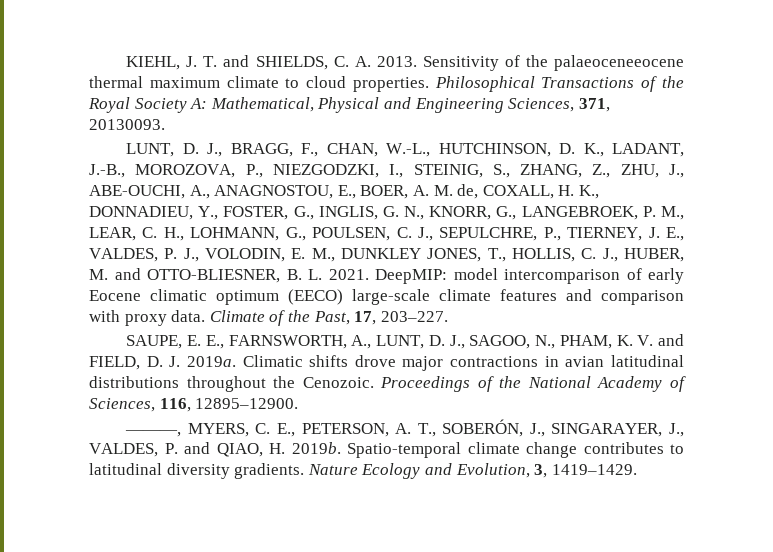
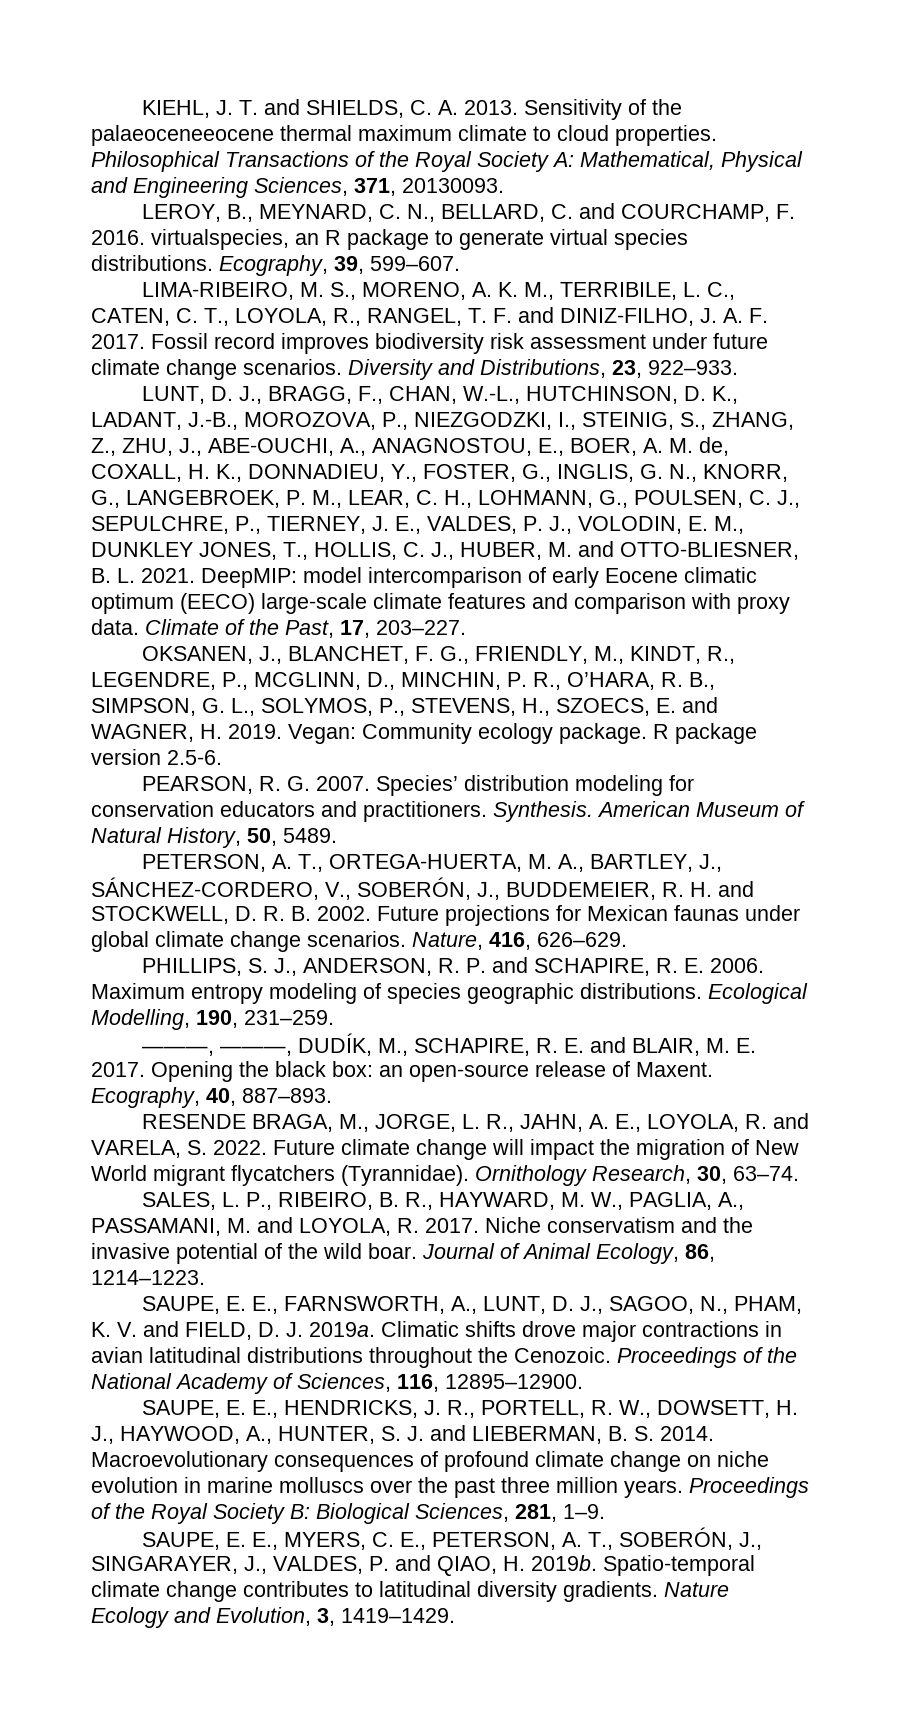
+ LEROY, B., MEYNARD, C. N., BELLARD, C. and COURCHAMP, F. 2016. virtualspecies, an R package to generate virtual species distributions. Ecography, 39, 599–607.
+ LIMA-RIBEIRO, M. S., MORENO, A. K. M., TERRIBILE, L. C., CATEN, C. T., LOYOLA, R., RANGEL, T. F. and DINIZ-FILHO, J. A. F. 2017. Fossil record improves biodiversity risk assessment under future climate change scenarios. Diversity and Distributions, 23, 922–933.
+ OKSANEN, J., BLANCHET, F. G., FRIENDLY, M., KINDT, R., LEGENDRE, P., MCGLINN, D., MINCHIN, P. R., O’HARA, R. B., SIMPSON, G. L., SOLYMOS, P., STEVENS, H., SZOECS, E. and WAGNER, H. 2019. Vegan: Community ecology package. R package version 2.5-6.
+ PEARSON, R. G. 2007. Species’ distribution modeling for conservation educators and practitioners. Synthesis. American Museum of Natural History, 50, 5489.
+ PETERSON, A. T., ORTEGA-HUERTA, M. A., BARTLEY, J., SÁNCHEZ-CORDERO, V., SOBERÓN, J., BUDDEMEIER, R. H. and STOCKWELL, D. R. B. 2002. Future projections for Mexican faunas under global climate change scenarios. Nature, 416, 626–629.
+ PHILLIPS, S. J., ANDERSON, R. P. and SCHAPIRE, R. E. 2006. Maximum entropy modeling of species geographic distributions. Ecological Modelling, 190, 231–259.
+ ———, ———, DUDÍK, M., SCHAPIRE, R. E. and BLAIR, M. E. 2017. Opening the black box: an open-source release of Maxent. Ecography, 40, 887–893.
+ RESENDE BRAGA, M., JORGE, L. R., JAHN, A. E., LOYOLA, R. and VARELA, S. 2022. Future climate change will impact the migration of New World migrant flycatchers (Tyrannidae). Ornithology Research, 30, 63–74.
+ SALES, L. P., RIBEIRO, B. R., HAYWARD, M. W., PAGLIA, A., PASSAMANI, M. and LOYOLA, R. 2017. Niche conservatism and the invasive potential of the wild boar. Journal of Animal Ecology, 86, 1214–1223.
- ———, MYERS, C. E., PETERSON, A. T., SOBERÓN, J., SINGARAYER, J., VALDES, P. and QIAO, H. 2019b.
+ SAUPE, E. E., HENDRICKS, J. R., PORTELL, R. W., DOWSETT, H. J., HAYWOOD, A., HUNTER, S. J. and LIEBERMAN, B. S. 2014. Macroevolutionary consequences of profound climate change on niche evolution in marine molluscs over the past three million years. Proceedings of the Royal Society B: Biological Sciences, 281, 1–9.
+ SAUPE, E. E., MYERS, C. E., PETERSON, A. T., SOBERÓN, J., SINGARAYER, J., VALDES, P. and QIAO, H. 2019b.

